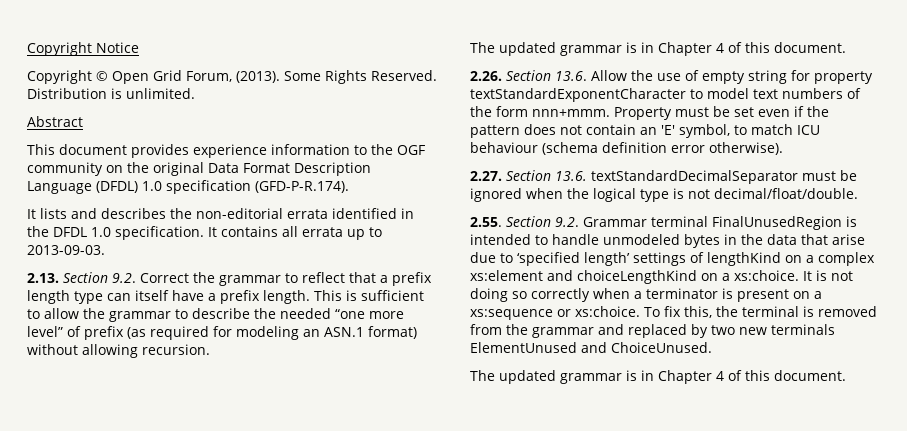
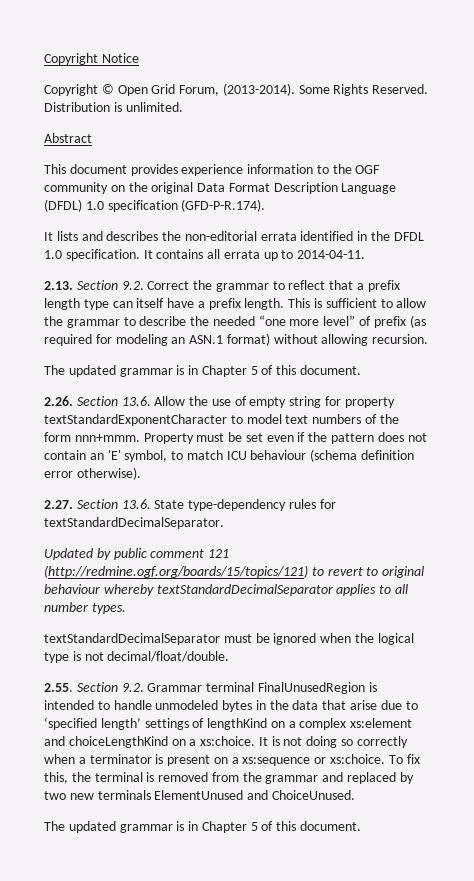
- Copyright © Open Grid Forum, (2013).
+ Copyright © Open Grid Forum, (2013-2014).
- It contains all errata up to 2013-09-03.
+ It contains all errata up to 2014-04-11.
  This is sufficient to allow the grammar to describe the needed “one more level” of prefix (as required for modeling an ASN.1 format) without allowing recursion.
- The updated grammar is in Chapter 4 of this document.
+ The updated grammar is in Chapter 5 of this document.
- 2.27. Section 13.6. textStandardDecimalSeparator must be ignored when the logical type is not decimal/float/double.
+ 2.27. Section 13.6. State type-dependency rules for textStandardDecimalSeparator.
+ Updated by public comment 121 (http://redmine.ogf.org/boards/15/topics/121) to revert to original behaviour whereby textStandardDecimalSeparator applies to all number types.
+ textStandardDecimalSeparator must be ignored when the logical type is not decimal/float/double.
  To fix this, the terminal is removed from the grammar and replaced by two new terminals ElementUnused and ChoiceUnused.
- The updated grammar is in Chapter 4 of this document.
+ The updated grammar is in Chapter 5 of this document.

